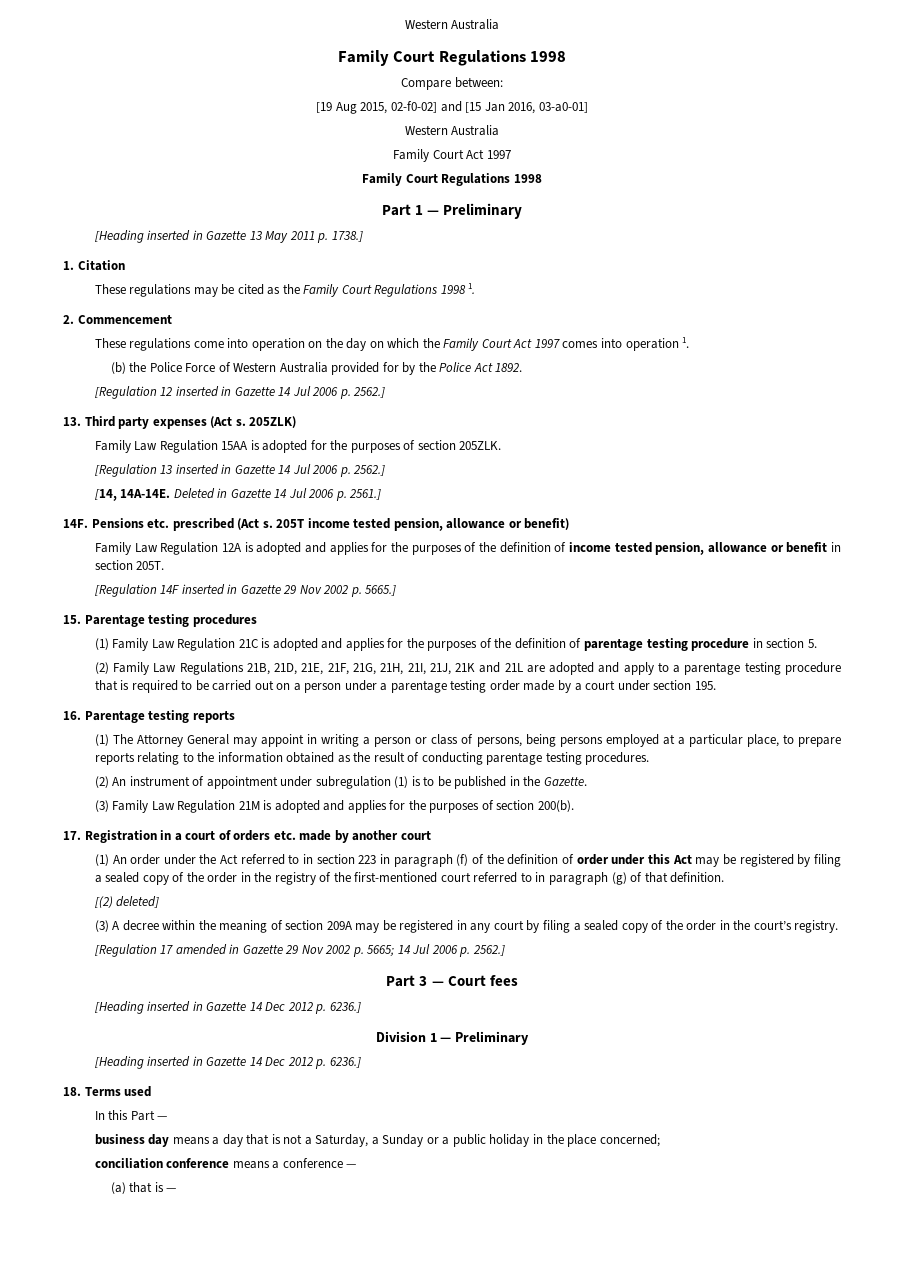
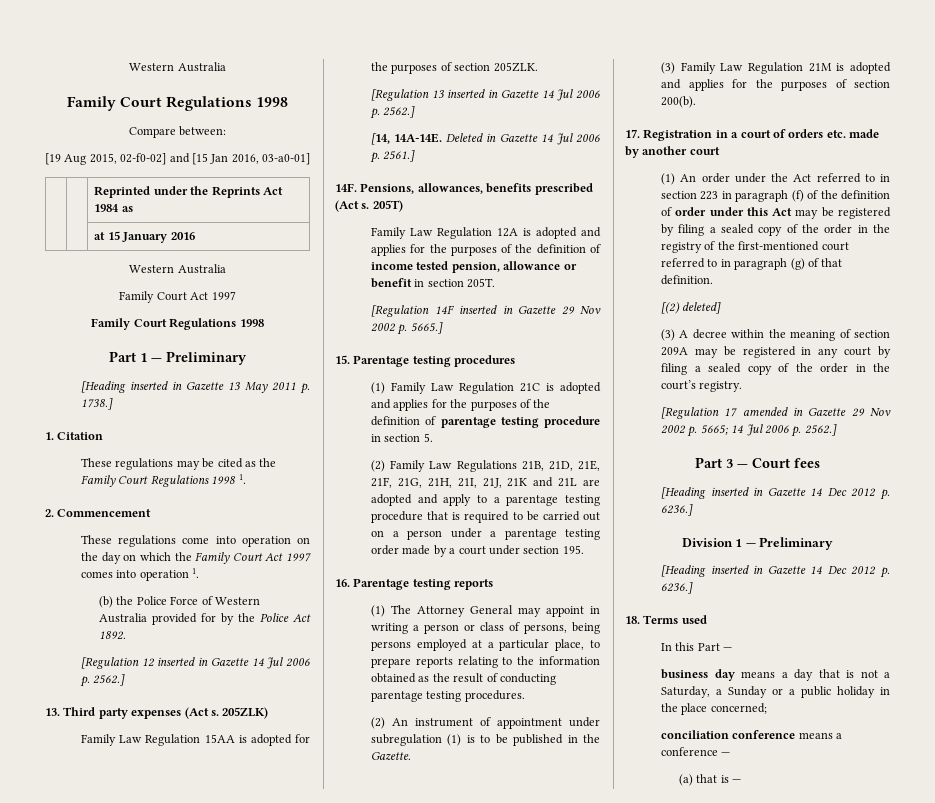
+ | | Reprinted under the Reprints Act 1984 as
+ | | at 15 January 2016
- Pensions etc. prescribed (Act s. 205T income tested pension, allowance or benefit)
+ Pensions, allowances, benefits prescribed (Act s. 205T)

